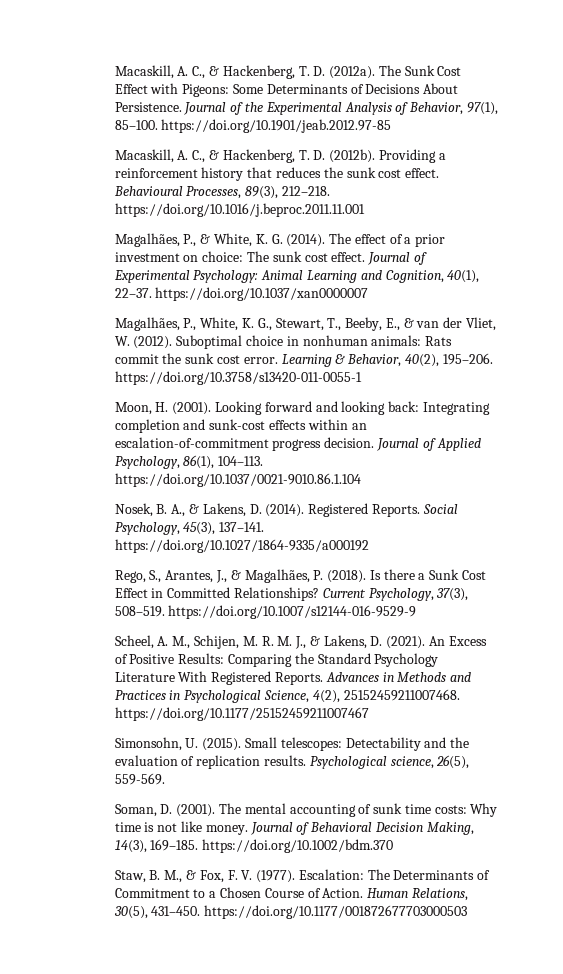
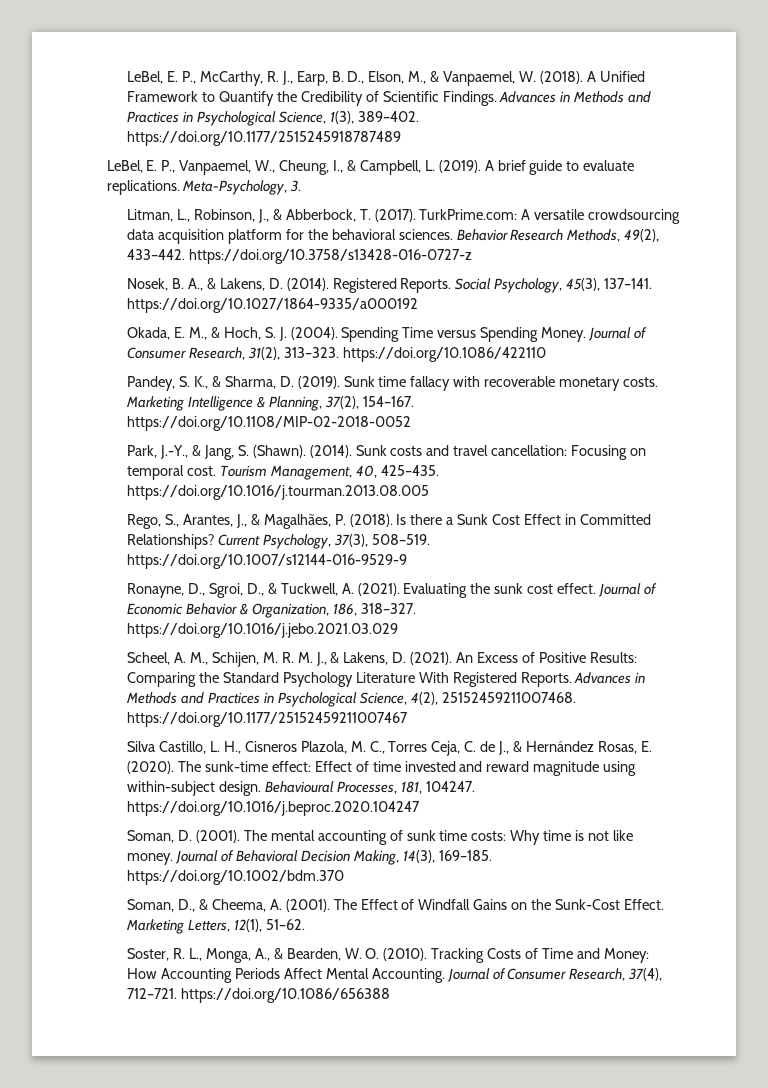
- Macaskill, A. C., & Hackenberg, T. D. (2012a). The Sunk Cost Effect with Pigeons: Some Determinants of Decisions About Persistence. Journal of the Experimental Analysis of Behavior, 97(1), 85–100. https://doi.org/10.1901/jeab.2012.97-85
- Macaskill, A. C., & Hackenberg, T. D. (2012b). Providing a reinforcement history that reduces the sunk cost effect. Behavioural Processes, 89(3), 212–218. https://doi.org/10.1016/j.beproc.2011.11.001
- Magalhães, P., & White, K. G. (2014). The effect of a prior investment on choice: The sunk cost effect. Journal of Experimental Psychology: Animal Learning and Cognition, 40(1), 22–37. https://doi.org/10.1037/xan0000007
- Magalhães, P., White, K. G., Stewart, T., Beeby, E., & van der Vliet, W. (2012). Suboptimal choice in nonhuman animals: Rats commit the sunk cost error. Learning & Behavior, 40(2), 195–206. https://doi.org/10.3758/s13420-011-0055-1
- Moon, H. (2001). Looking forward and looking back: Integrating completion and sunk-cost effects within an escalation-of-commitment progress decision. Journal of Applied Psychology, 86(1), 104–113. https://doi.org/10.1037/0021-9010.86.1.104
+ LeBel, E. P., McCarthy, R. J., Earp, B. D., Elson, M., & Vanpaemel, W. (2018). A Unified Framework to Quantify the Credibility of Scientific Findings. Advances in Methods and Practices in Psychological Science, 1(3), 389–402. https://doi.org/10.1177/2515245918787489
+ LeBel, E. P., Vanpaemel, W., Cheung, I., & Campbell, L. (2019). A brief guide to evaluate replications. Meta-Psychology, 3.
+ Litman, L., Robinson, J., & Abberbock, T. (2017). TurkPrime.com: A versatile crowdsourcing data acquisition platform for the behavioral sciences. Behavior Research Methods, 49(2), 433–442. https://doi.org/10.3758/s13428-016-0727-z
+ Okada, E. M., & Hoch, S. J. (2004). Spending Time versus Spending Money. Journal of Consumer Research, 31(2), 313–323. https://doi.org/10.1086/422110
+ Pandey, S. K., & Sharma, D. (2019). Sunk time fallacy with recoverable monetary costs. Marketing Intelligence & Planning, 37(2), 154–167. https://doi.org/10.1108/MIP-02-2018-0052
+ Park, J.-Y., & Jang, S. (Shawn). (2014). Sunk costs and travel cancellation: Focusing on temporal cost. Tourism Management, 40, 425–435. https://doi.org/10.1016/j.tourman.2013.08.005
+ Ronayne, D., Sgroi, D., & Tuckwell, A. (2021). Evaluating the sunk cost effect. Journal of Economic Behavior & Organization, 186, 318–327. https://doi.org/10.1016/j.jebo.2021.03.029
- Simonsohn, U. (2015). Small telescopes: Detectability and the evaluation of replication results. Psychological science, 26(5), 559-569.
+ Silva Castillo, L. H., Cisneros Plazola, M. C., Torres Ceja, C. de J., & Hernández Rosas, E. (2020). The sunk-time effect: Effect of time invested and reward magnitude using within-subject design. Behavioural Processes, 181, 104247. https://doi.org/10.1016/j.beproc.2020.104247
- Staw, B. M., & Fox, F. V. (1977). Escalation: The Determinants of Commitment to a Chosen Course of Action. Human Relations, 30(5), 431–450. https://doi.org/10.1177/001872677703000503
+ Soman, D., & Cheema, A. (2001). The Effect of Windfall Gains on the Sunk-Cost Effect. Marketing Letters, 12(1), 51–62.
+ Soster, R. L., Monga, A., & Bearden, W. O. (2010). Tracking Costs of Time and Money: How Accounting Periods Affect Mental Accounting. Journal of Consumer Research, 37(4), 712–721. https://doi.org/10.1086/656388

